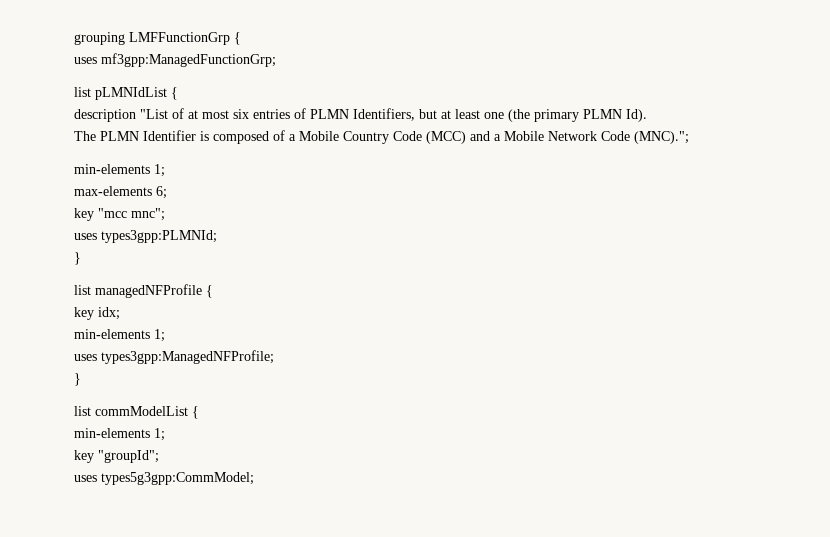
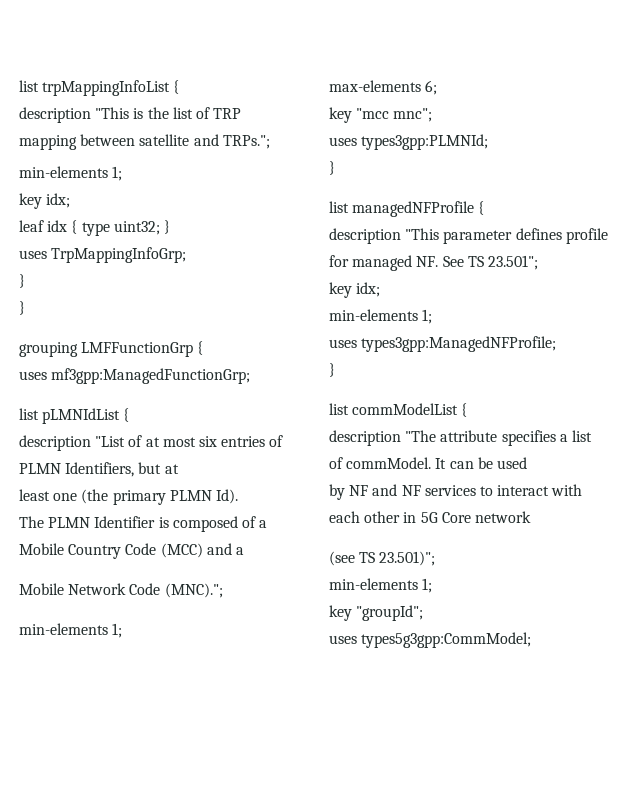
+ list trpMappingInfoList {
+ description "This is the list of TRP mapping between satellite and TRPs.";
+ min-elements 1;
+ key idx;
+ leaf idx { type uint32; }
+ uses TrpMappingInfoGrp;
+ }
+ }
- description "List of at most six entries of PLMN Identifiers, but at least one (the primary PLMN Id).
+ description "List of at most six entries of PLMN Identifiers, but at
+ least one (the primary PLMN Id).
- The PLMN Identifier is composed of a Mobile Country Code (MCC) and a Mobile Network Code (MNC).";
+ The PLMN Identifier is composed of a Mobile Country Code (MCC) and a
+ Mobile Network Code (MNC).";
+ description "This parameter defines profile for managed NF. See TS 23.501";
+ description "The attribute specifies a list of commModel. It can be used
+ by NF and NF services to interact with each other in 5G Core network
+ (see TS 23.501)";

